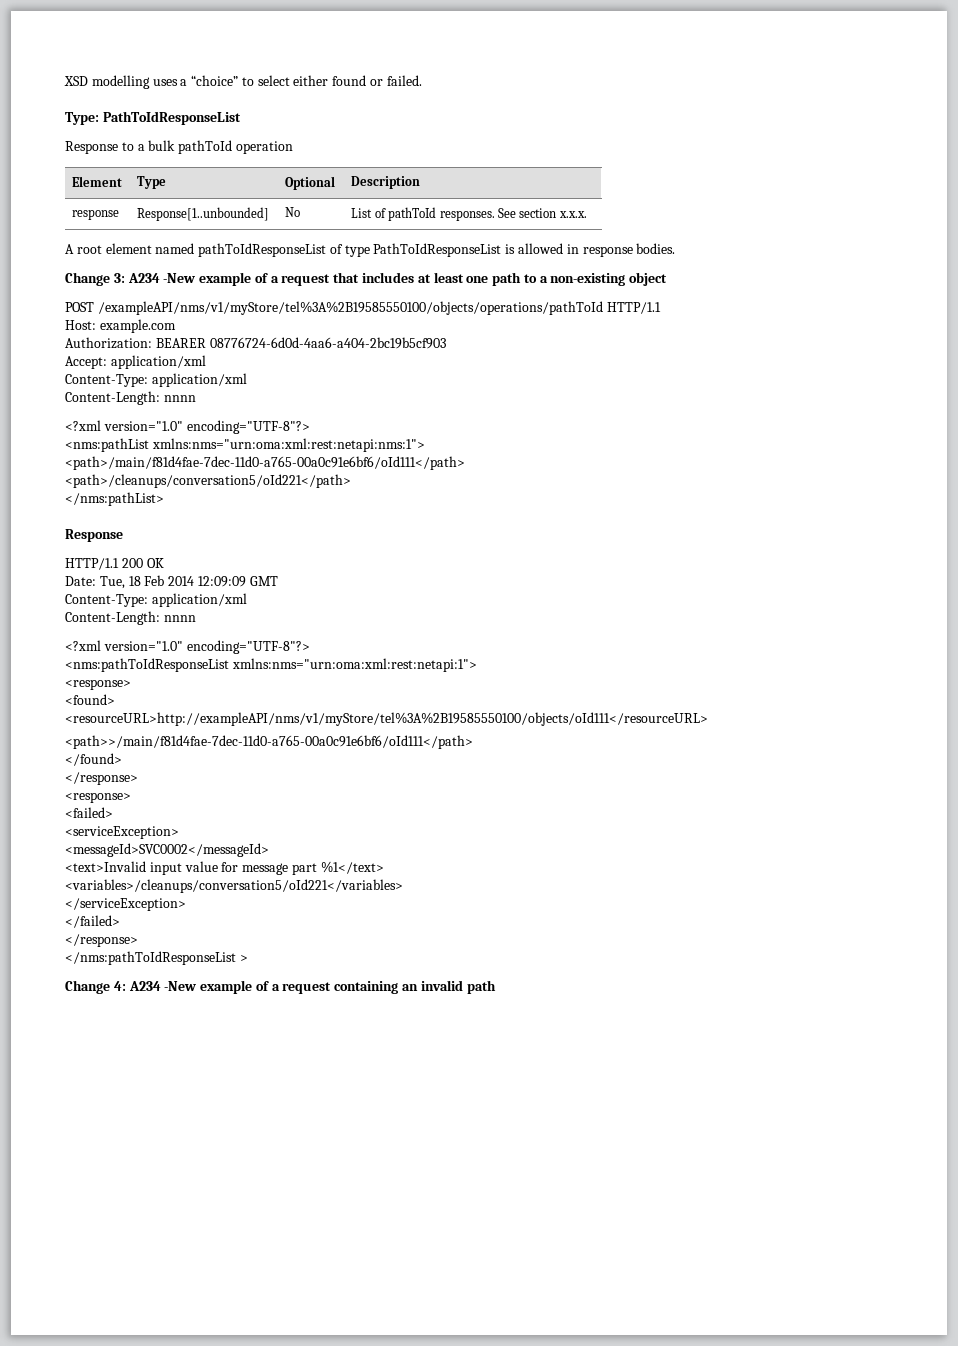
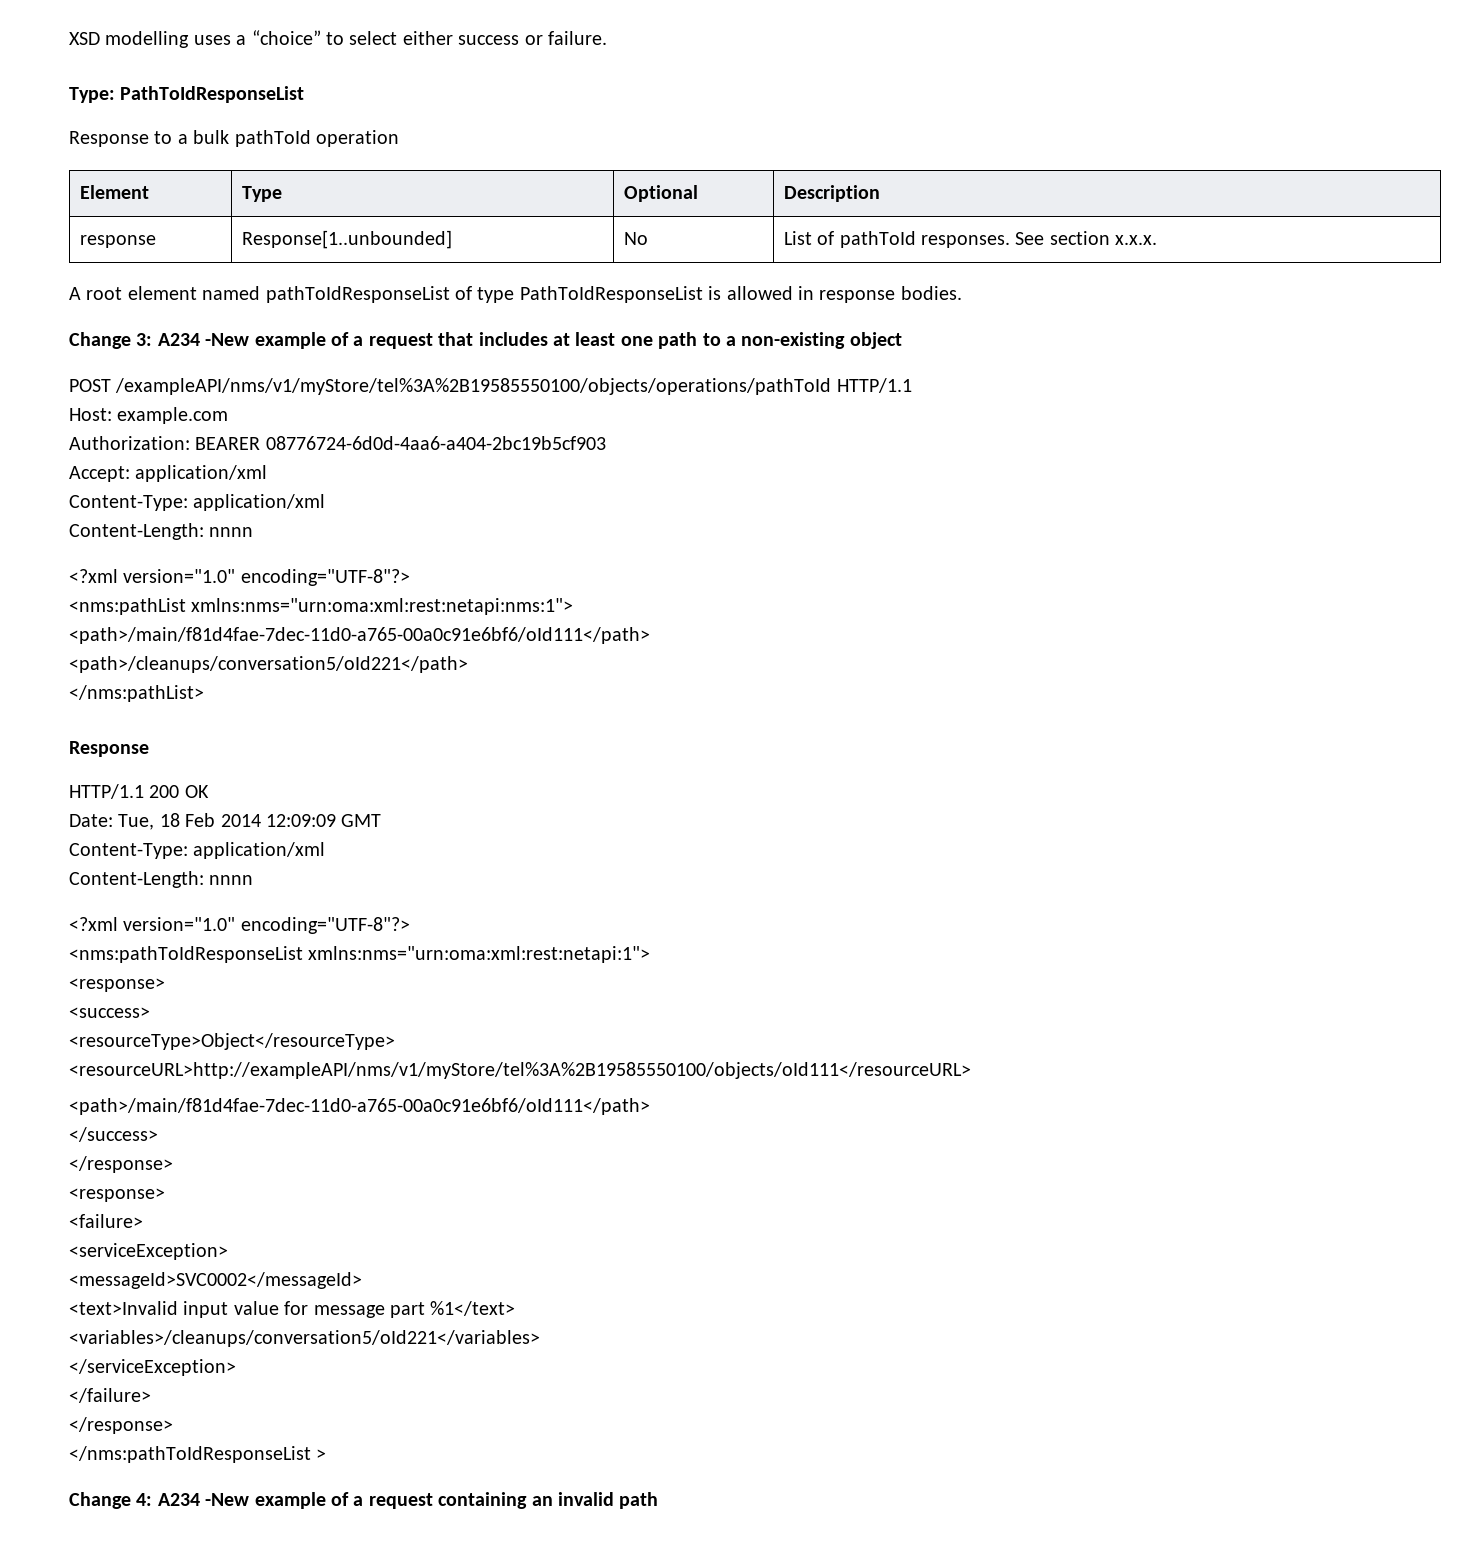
- XSD modelling uses a “choice” to select either found or failed.
+ XSD modelling uses a “choice” to select either success or failure.
- <found>
+ <success>
+ <resourceType>Object</resourceType>
  <resourceURL>http://exampleAPI/nms/v1/myStore/tel%3A%2B19585550100/objects/oId111</resourceURL>
- <path>>/main/f81d4fae-7dec-11d0-a765-00a0c91e6bf6/oId111</path>
- </found>
+ <path>/main/f81d4fae-7dec-11d0-a765-00a0c91e6bf6/oId111</path>
+ </success>
- <failed>
+ <failure>
- </failed>
+ </failure>

